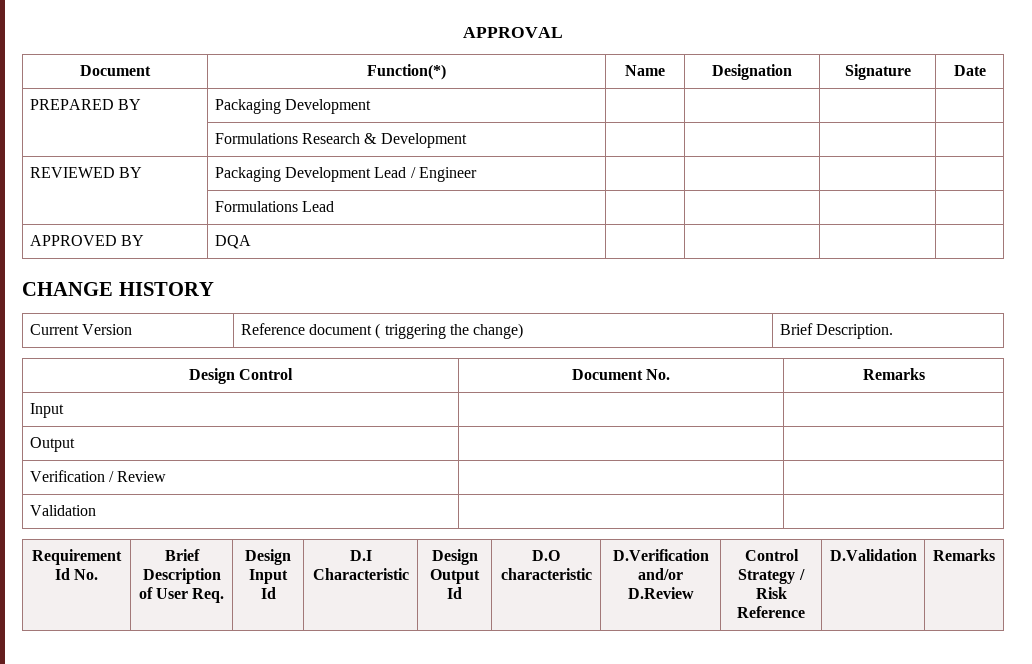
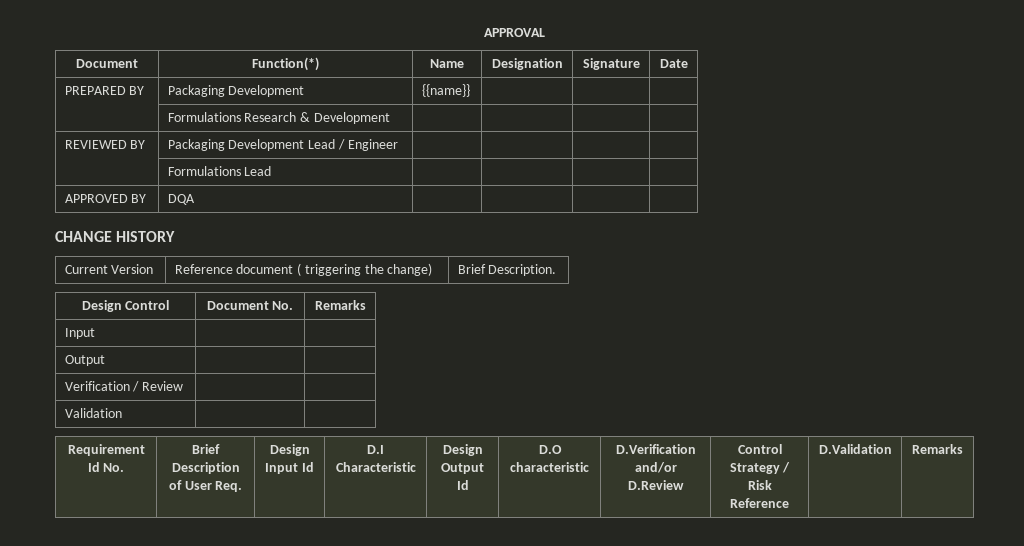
- PREPARED BY | Packaging Development | | | |
+ PREPARED BY | Packaging Development | {{name}} | | |

